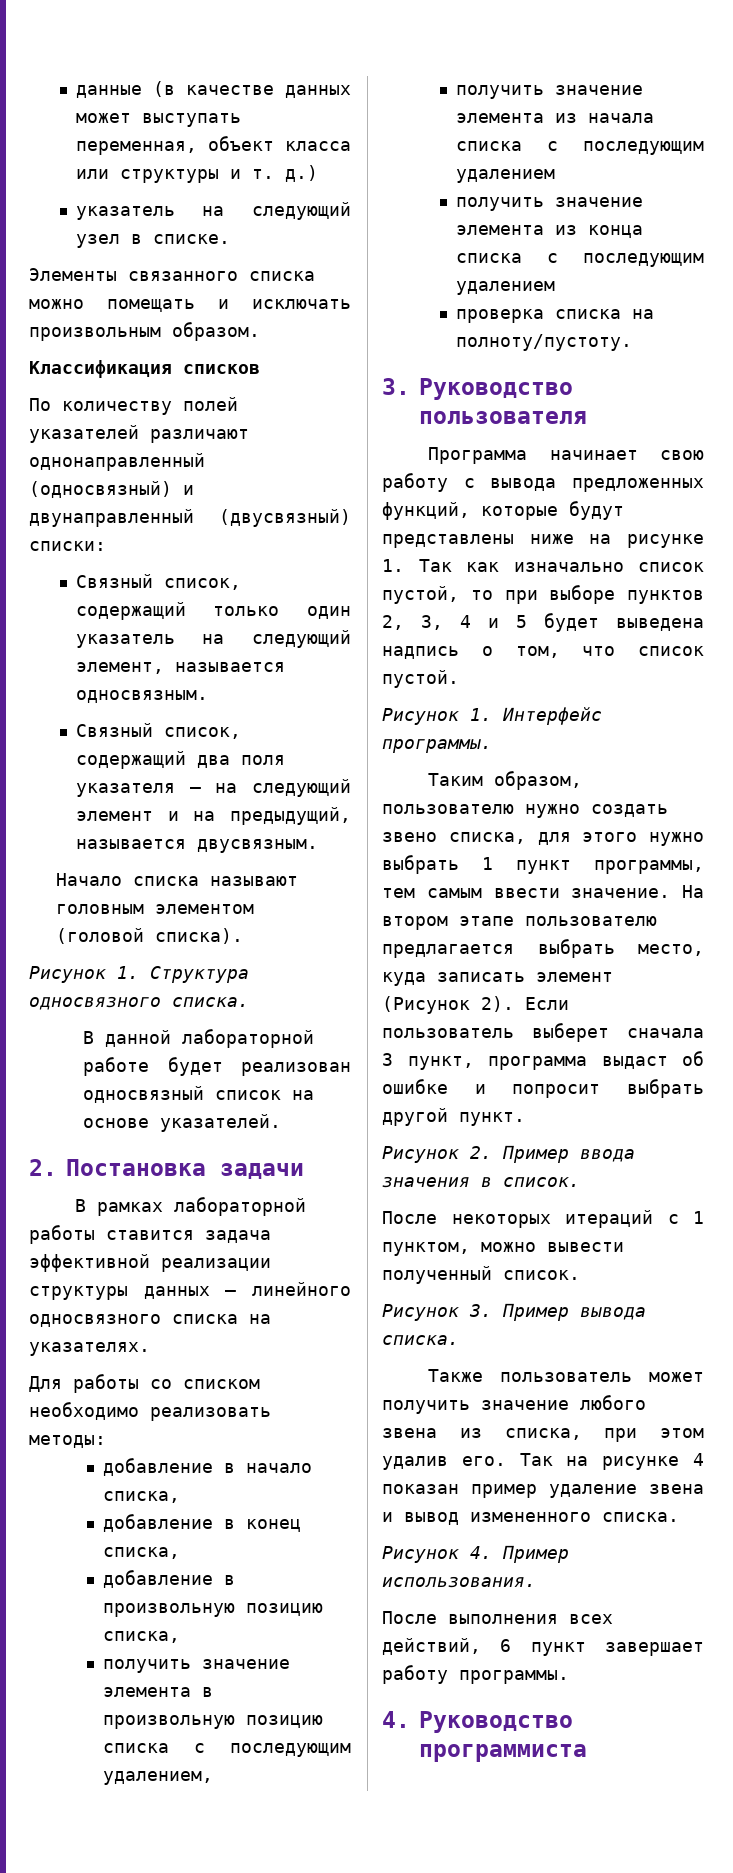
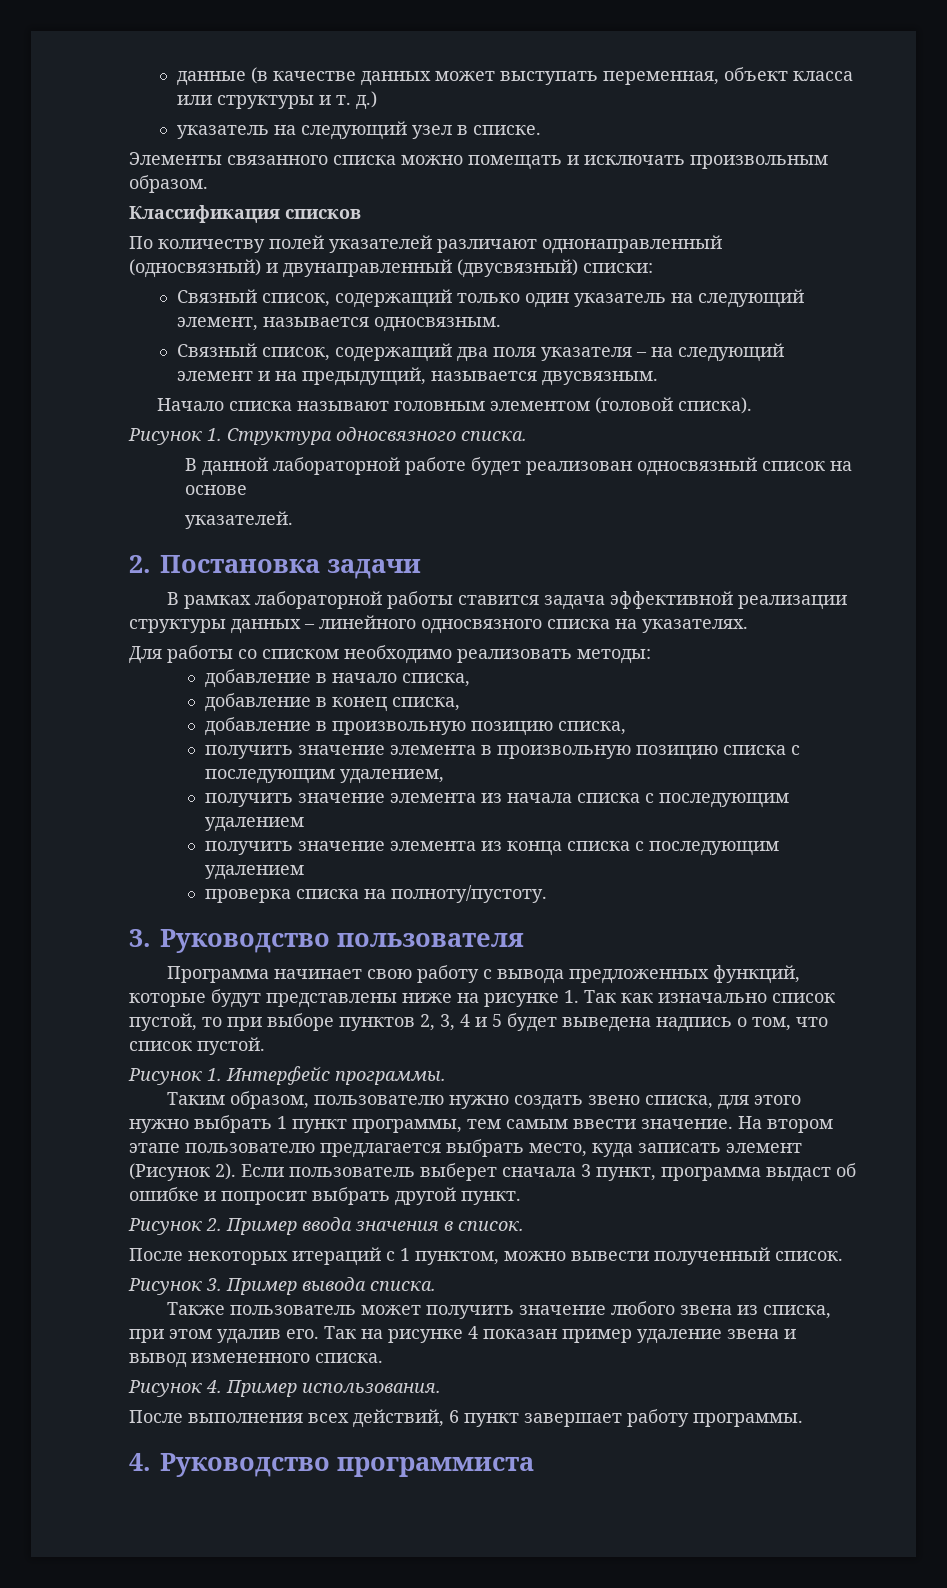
- В данной лабораторной работе будет реализован односвязный список на основе указателей.
+ В данной лабораторной работе будет реализован односвязный список на основе
+ указателей.

